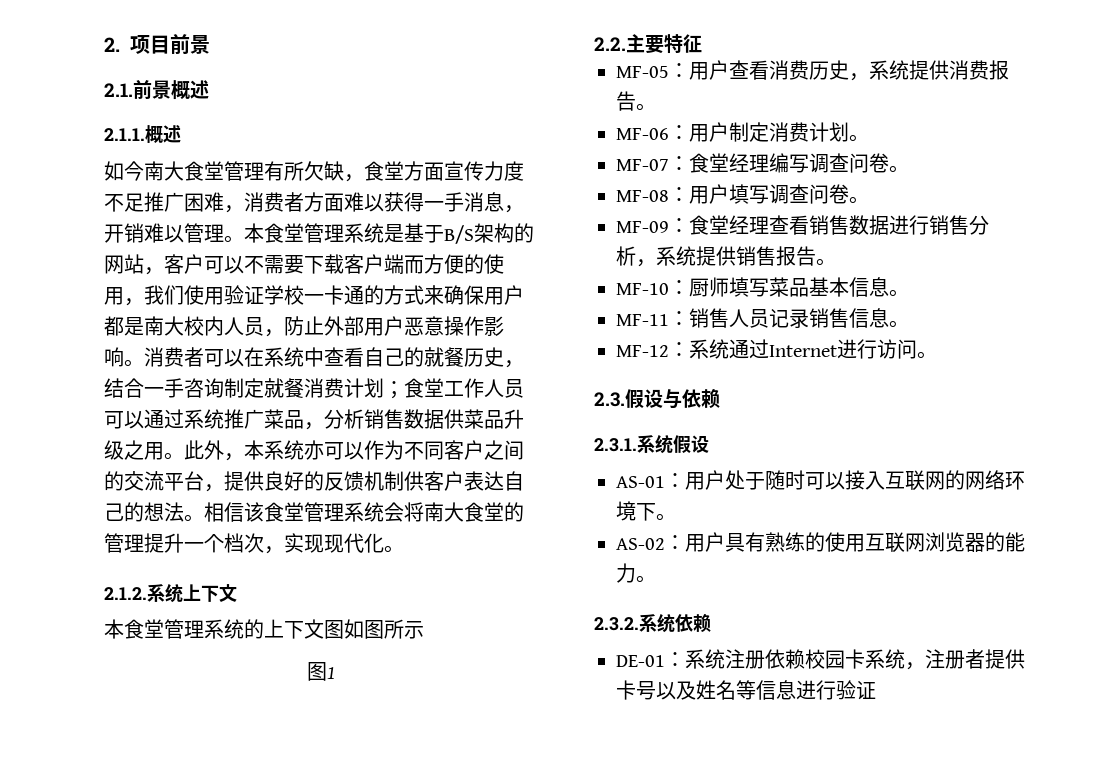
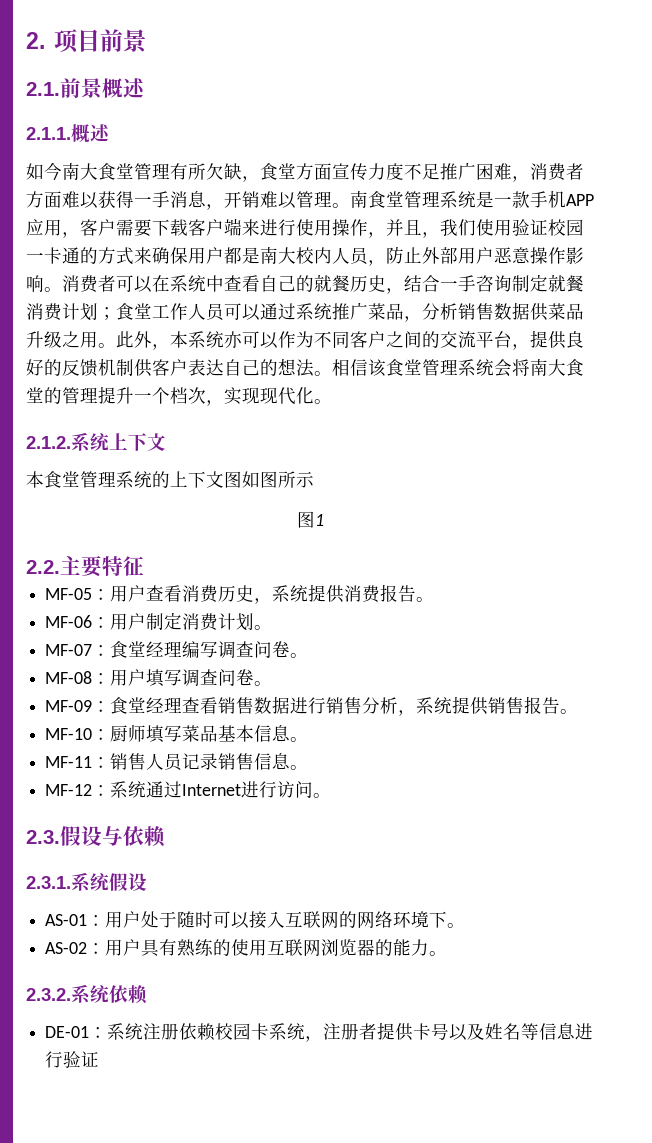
- 本食堂管理系统是基于B/S架构的网站，客户可以不需要下载客户端而方便的使用，我们使用验证学校一卡通的方式来确保用户都是南大校内人员，防止外部用户恶意操作影响。
+ 南食堂管理系统是一款手机APP应用，客户需要下载客户端来进行使用操作，并且，我们使用验证校园一卡通的方式来确保用户都是南大校内人员，防止外部用户恶意操作影响。

